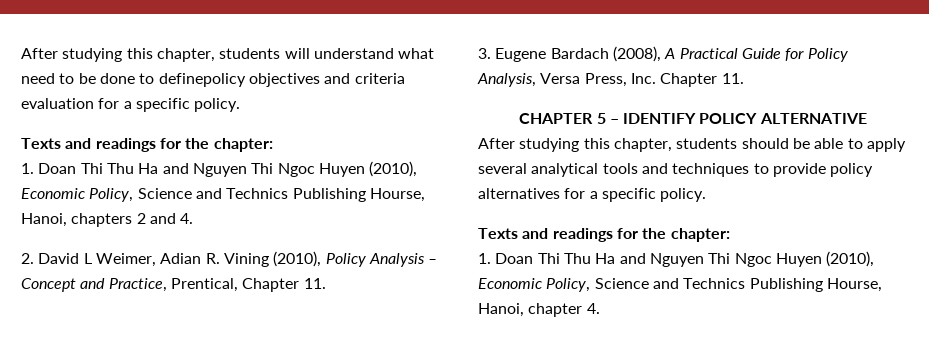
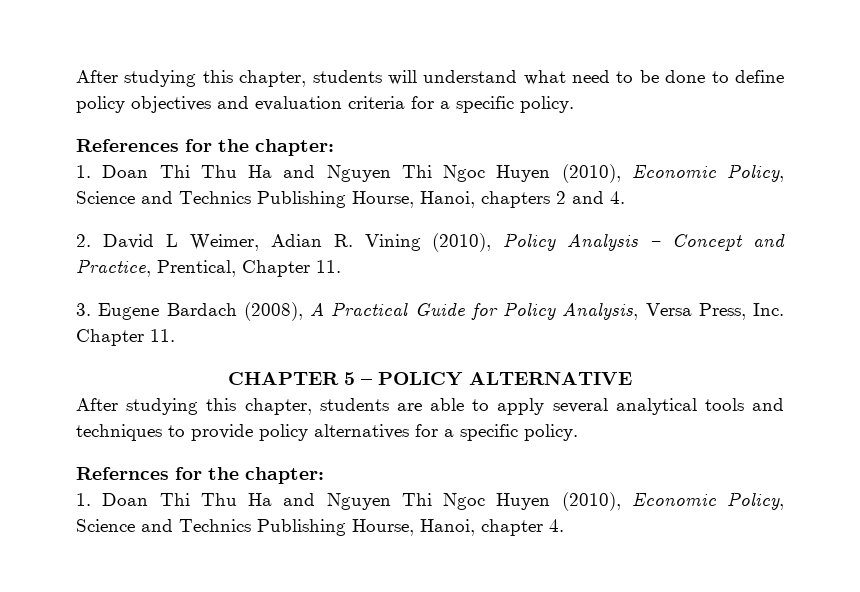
- After studying this chapter, students will understand what need to be done to definepolicy objectives and criteria evaluation for a specific policy.
- Texts and readings for the chapter:
+ After studying this chapter, students will understand what need to be done to define policy objectives and evaluation criteria for a specific policy.
+ References for the chapter:
- CHAPTER 5 – IDENTIFY POLICY ALTERNATIVE
+ CHAPTER 5 – POLICY ALTERNATIVE
- After studying this chapter, students should be able to apply several analytical tools and techniques to provide policy alternatives for a specific policy.
- Texts and readings for the chapter:
+ After studying this chapter, students are able to apply several analytical tools and techniques to provide policy alternatives for a specific policy.
+ Refernces for the chapter:

